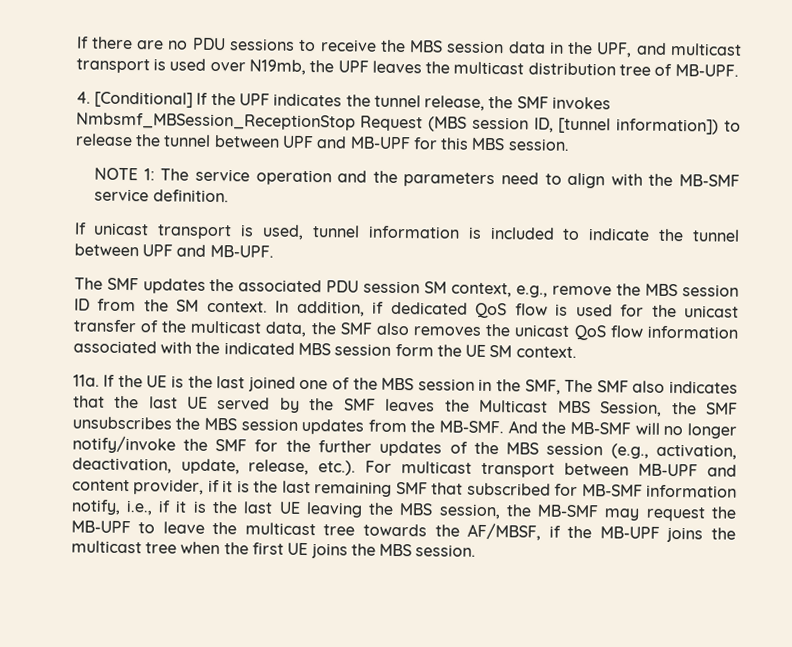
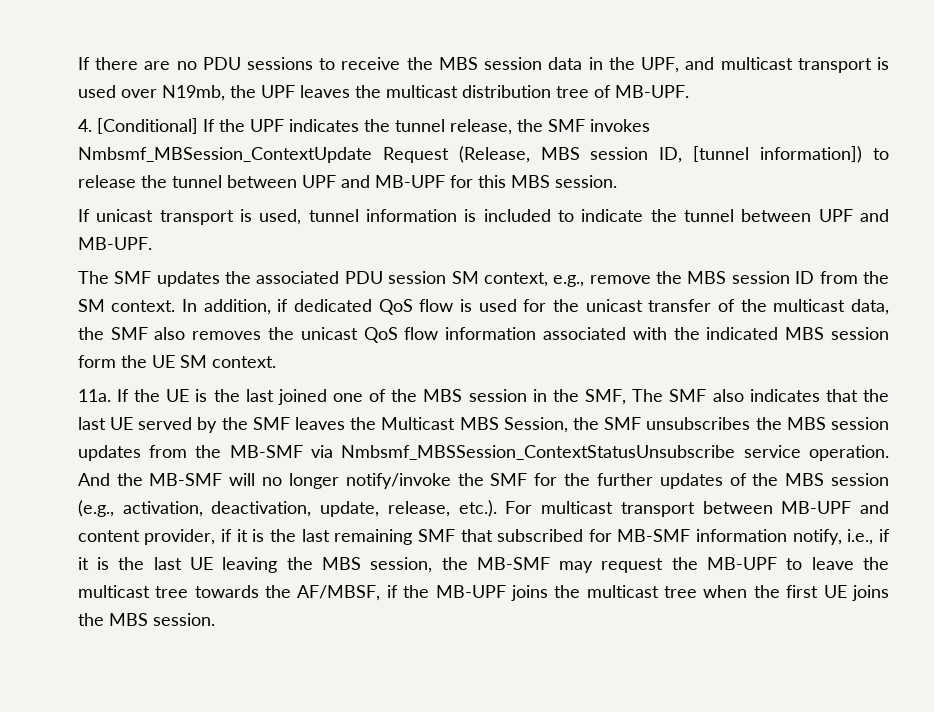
- 4. [Conditional] If the UPF indicates the tunnel release, the SMF invokes Nmbsmf_MBSession_ReceptionStop Request (MBS session ID, [tunnel information]) to release the tunnel between UPF and MB-UPF for this MBS session.
+ 4. [Conditional] If the UPF indicates the tunnel release, the SMF invokes Nmbsmf_MBSession_ContextUpdate Request (Release, MBS session ID, [tunnel information]) to release the tunnel between UPF and MB-UPF for this MBS session.
- NOTE 1: The service operation and the parameters need to align with the MB-SMF service definition.
- If the UE is the last joined one of the MBS session in the SMF, The SMF also indicates that the last UE served by the SMF leaves the Multicast MBS Session, the SMF unsubscribes the MBS session updates from the MB-SMF.
+ If the UE is the last joined one of the MBS session in the SMF, The SMF also indicates that the last UE served by the SMF leaves the Multicast MBS Session, the SMF unsubscribes the MBS session updates from the MB-SMF via Nmbsmf_MBSSession_ContextStatusUnsubscribe service operation.

